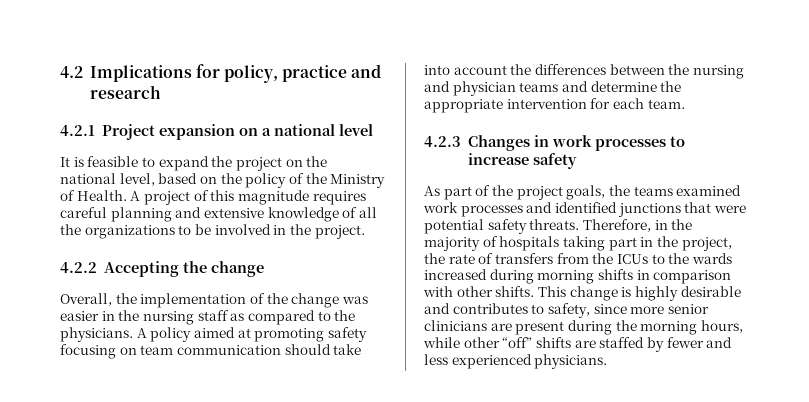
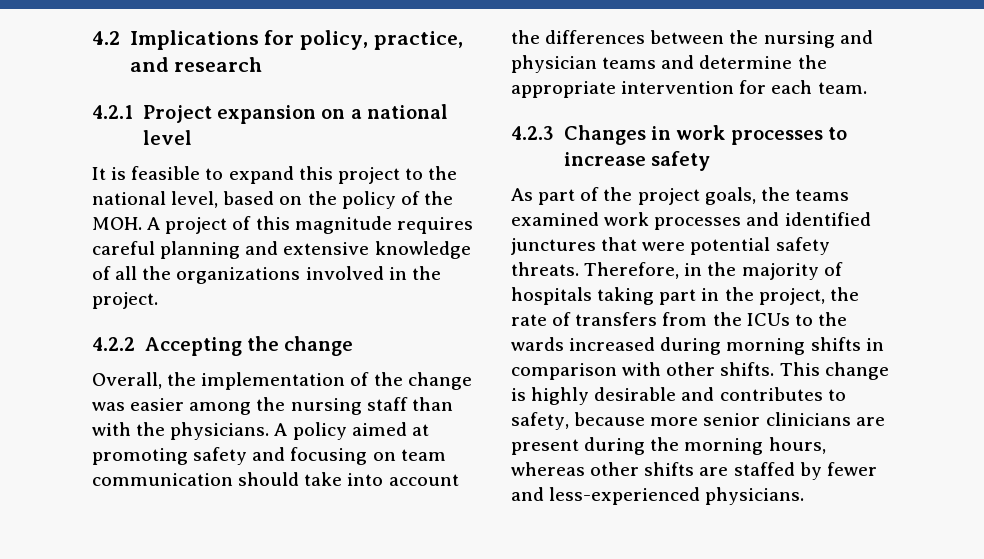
- 4.2 Implications for policy, practice and research
+ 4.2 Implications for policy, practice, and research
- It is feasible to expand the project on the national level, based on the policy of the Ministry of Health. A project of this magnitude requires careful planning and extensive knowledge of all the organizations to be involved in the project.
+ It is feasible to expand this project to the national level, based on the policy of the MOH. A project of this magnitude requires careful planning and extensive knowledge of all the organizations involved in the project.
- Overall, the implementation of the change was easier in the nursing staff as compared to the physicians.
+ Overall, the implementation of the change was easier among the nursing staff than with the physicians.
- A policy aimed at promoting safety focusing on team communication should take into account the differences between the nursing and physician teams and determine the appropriate intervention for each team.
+ A policy aimed at promoting safety and focusing on team communication should take into account the differences between the nursing and physician teams and determine the appropriate intervention for each team.
- As part of the project goals, the teams examined work processes and identified junctions that were potential safety threats.
+ As part of the project goals, the teams examined work processes and identified junctures that were potential safety threats.
- This change is highly desirable and contributes to safety, since more senior clinicians are present during the morning hours, while other “off” shifts are staffed by fewer and less experienced physicians.
+ This change is highly desirable and contributes to safety, because more senior clinicians are present during the morning hours, whereas other shifts are staffed by fewer and less-experienced physicians.

